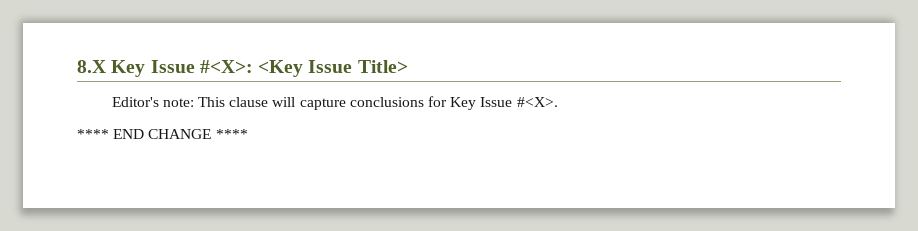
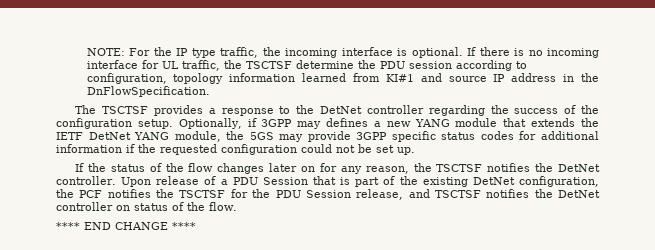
- 8.X Key Issue #<X>: <Key Issue Title>
- Editor's note: This clause will capture conclusions for Key Issue #<X>.
+ NOTE: For the IP type traffic, the incoming interface is optional. If there is no incoming interface for UL traffic, the TSCTSF determine the PDU session according to configuration, topology information learned from KI#1 and source IP address in the DnFlowSpecification.
+ The TSCTSF provides a response to the DetNet controller regarding the success of the configuration setup. Optionally, if 3GPP may defines a new YANG module that extends the IETF DetNet YANG module, the 5GS may provide 3GPP specific status codes for additional information if the requested configuration could not be set up.
+ If the status of the flow changes later on for any reason, the TSCTSF notifies the DetNet controller. Upon release of a PDU Session that is part of the existing DetNet configuration, the PCF notifies the TSCTSF for the PDU Session release, and TSCTSF notifies the DetNet controller on status of the flow.

